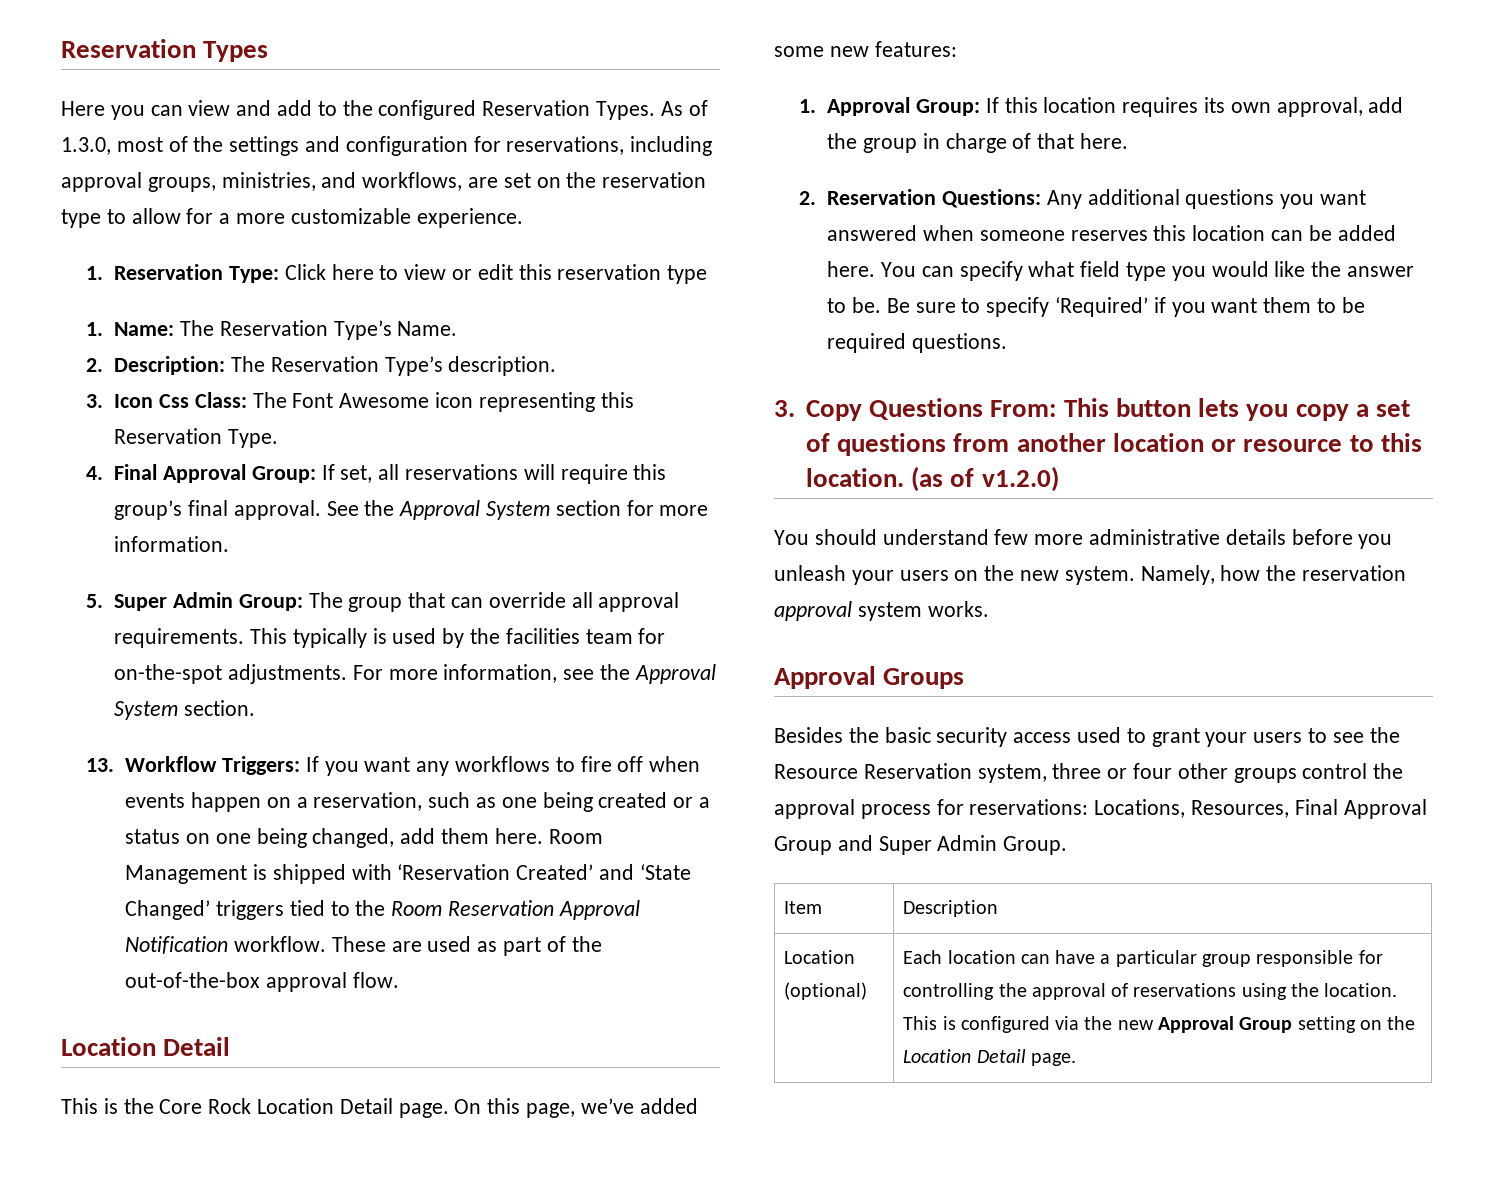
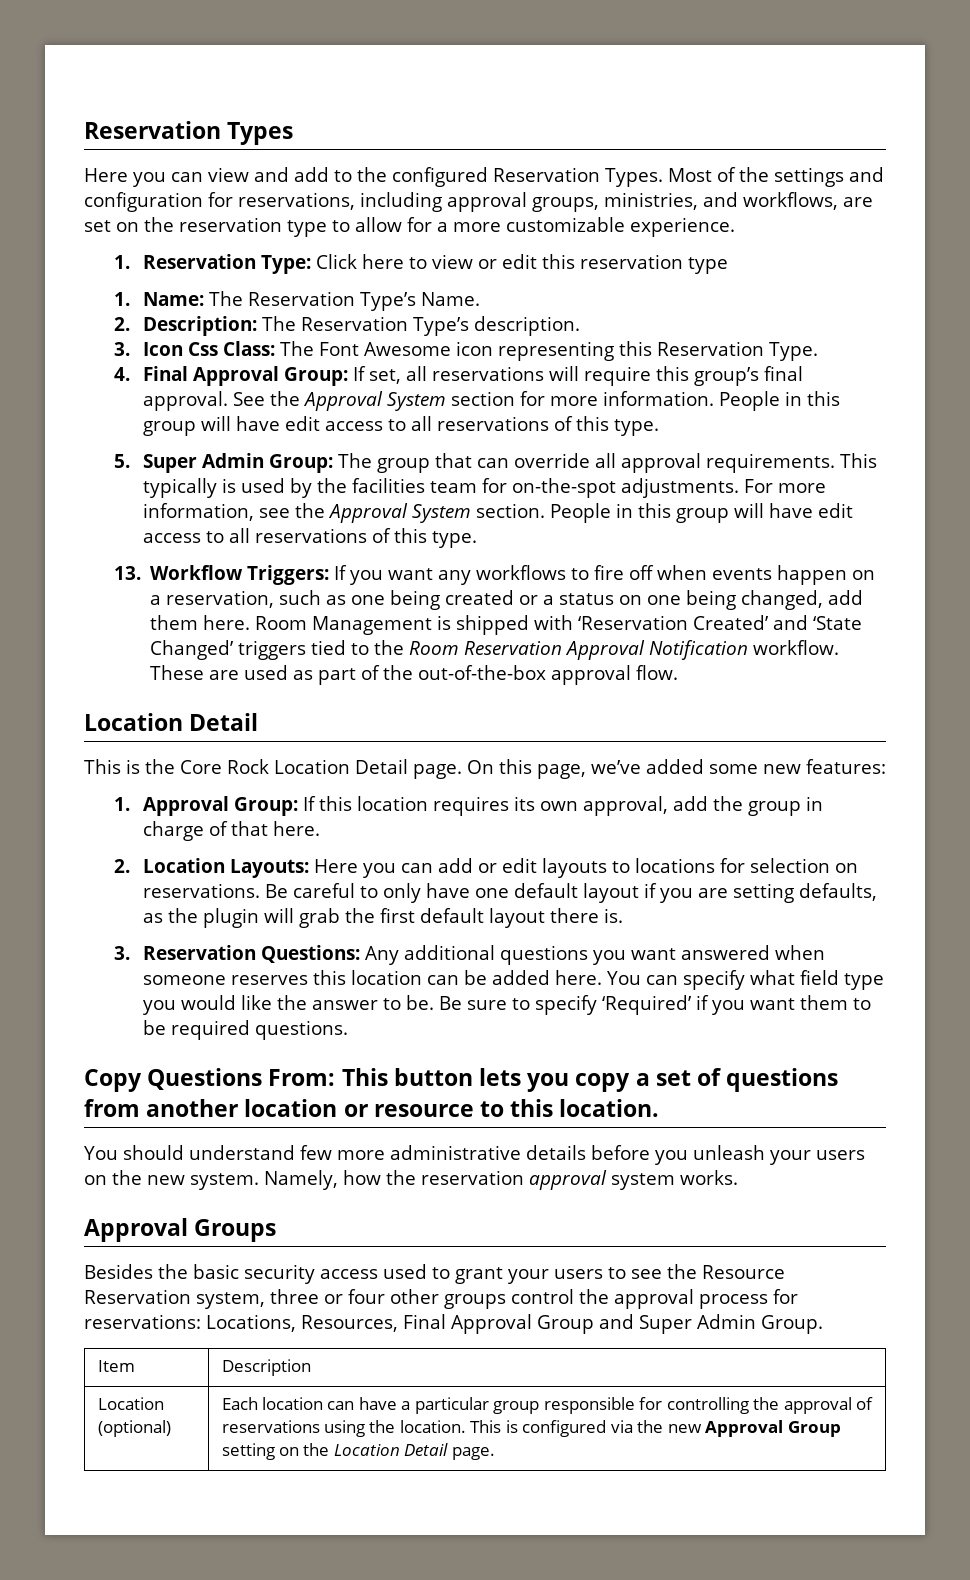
- As of 1.3.0, most of the settings and configuration for reservations, including approval groups, ministries, and workflows, are set on the reservation type to allow for a more customizable experience.
+ Most of the settings and configuration for reservations, including approval groups, ministries, and workflows, are set on the reservation type to allow for a more customizable experience.
- See the Approval System section for more information.
+ See the Approval System section for more information. People in this group will have edit access to all reservations of this type.
- For more information, see the Approval System section.
+ For more information, see the Approval System section. People in this group will have edit access to all reservations of this type.
- 2. Reservation Questions: Any additional questions you want answered when someone reserves this location can be added here.
+ 2. Location Layouts: Here you can add or edit layouts to locations for selection on reservations. Be careful to only have one default layout if you are setting defaults, as the plugin will grab the first default layout there is.
+ 3. Reservation Questions: Any additional questions you want answered when someone reserves this location can be added here.
- 3. Copy Questions From: This button lets you copy a set of questions from another location or resource to this location. (as of v1.2.0)
+ Copy Questions From: This button lets you copy a set of questions from another location or resource to this location.

